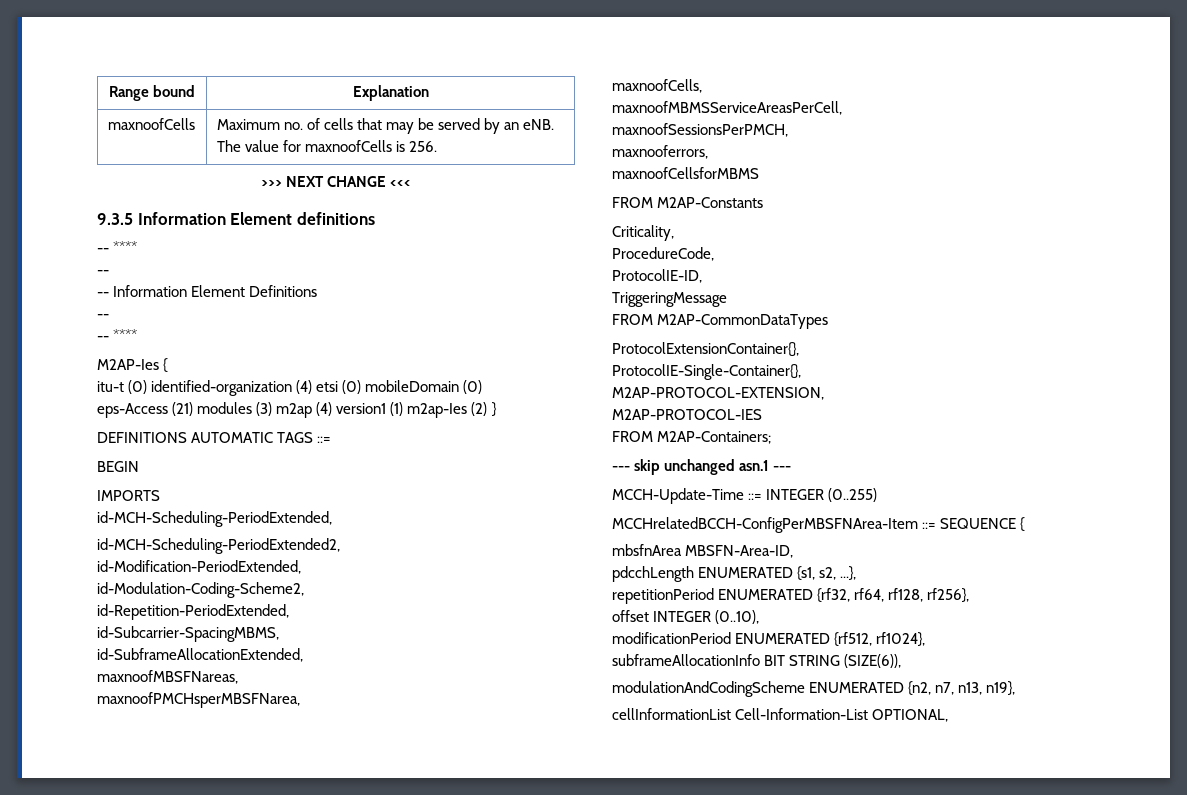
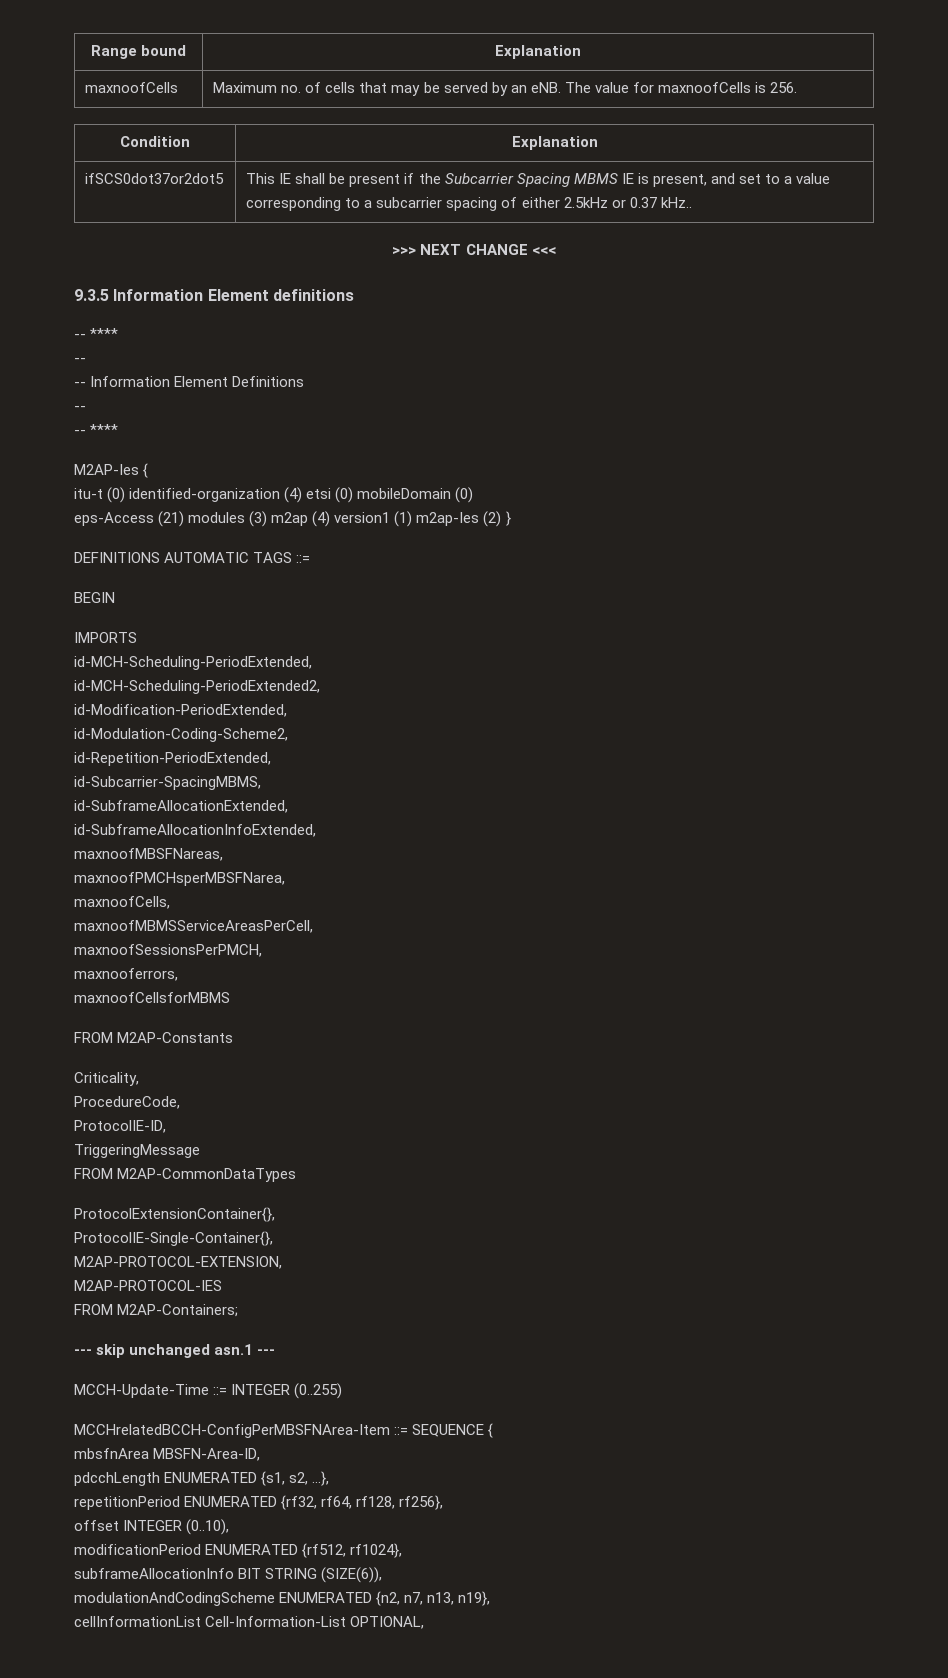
+ Condition | Explanation
+ ifSCS0dot37or2dot5 | This IE shall be present if the Subcarrier Spacing MBMS IE is present, and set to a value corresponding to a subcarrier spacing of either 2.5kHz or 0.37 kHz..
+ id-SubframeAllocationInfoExtended,

